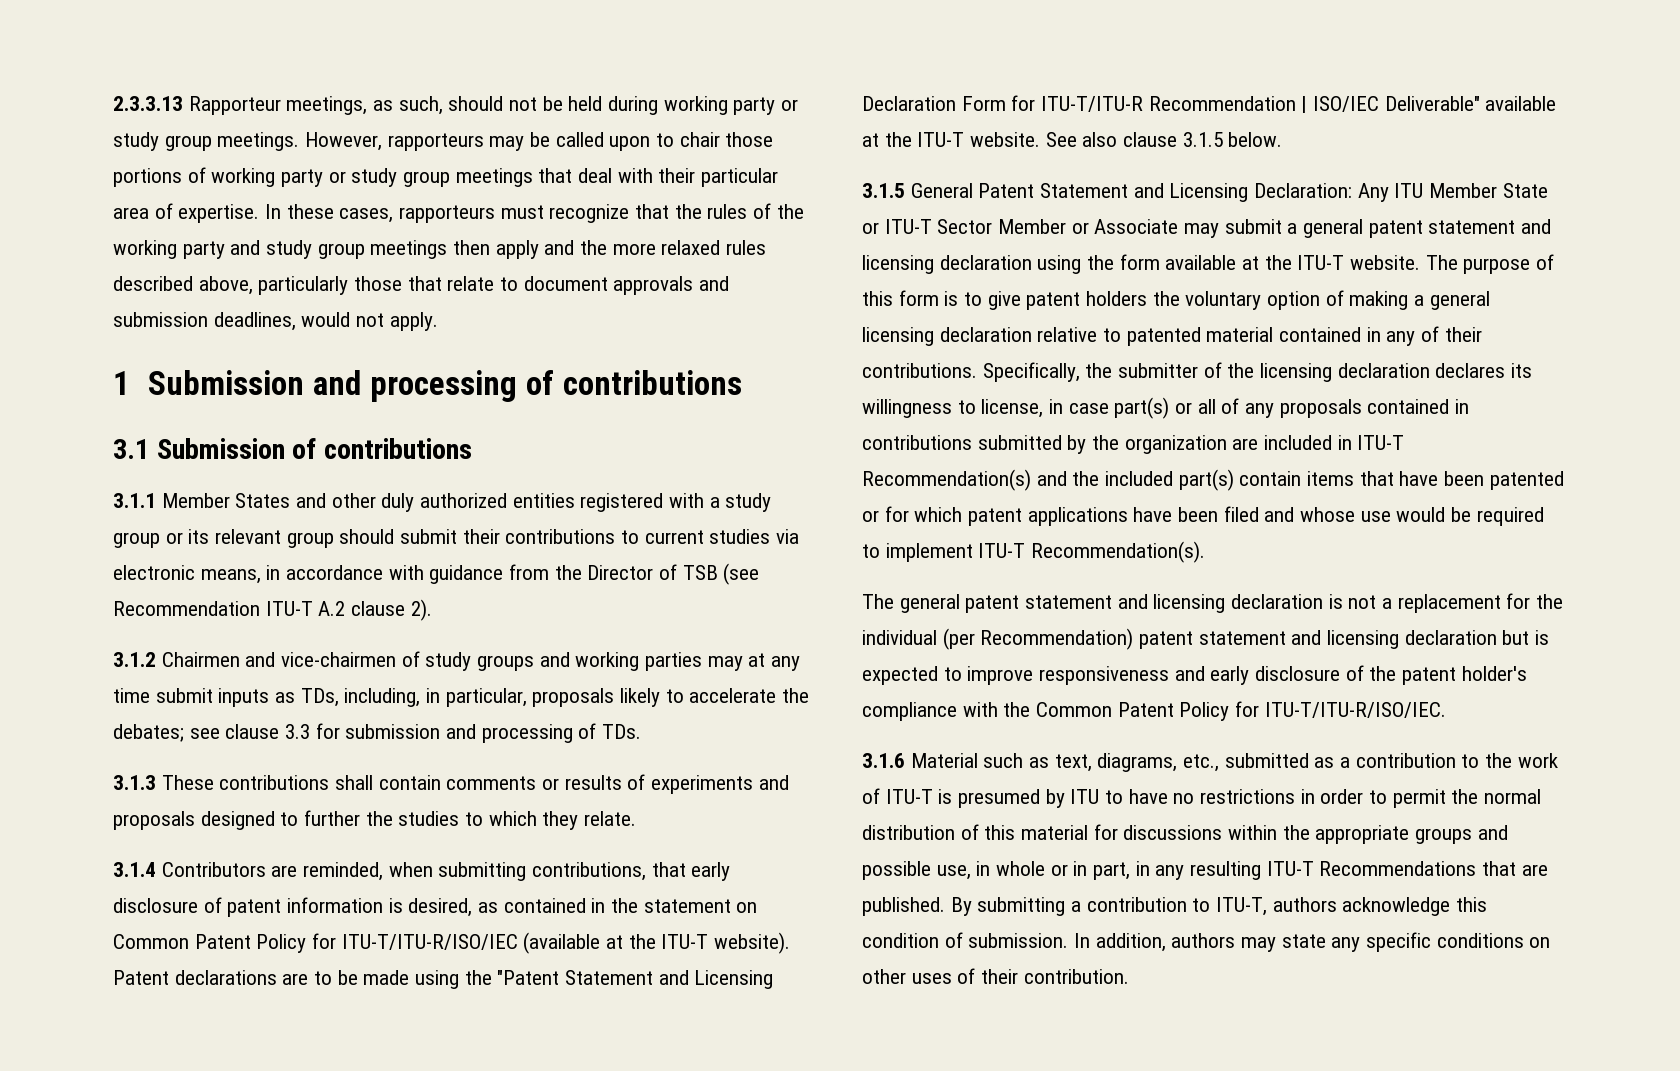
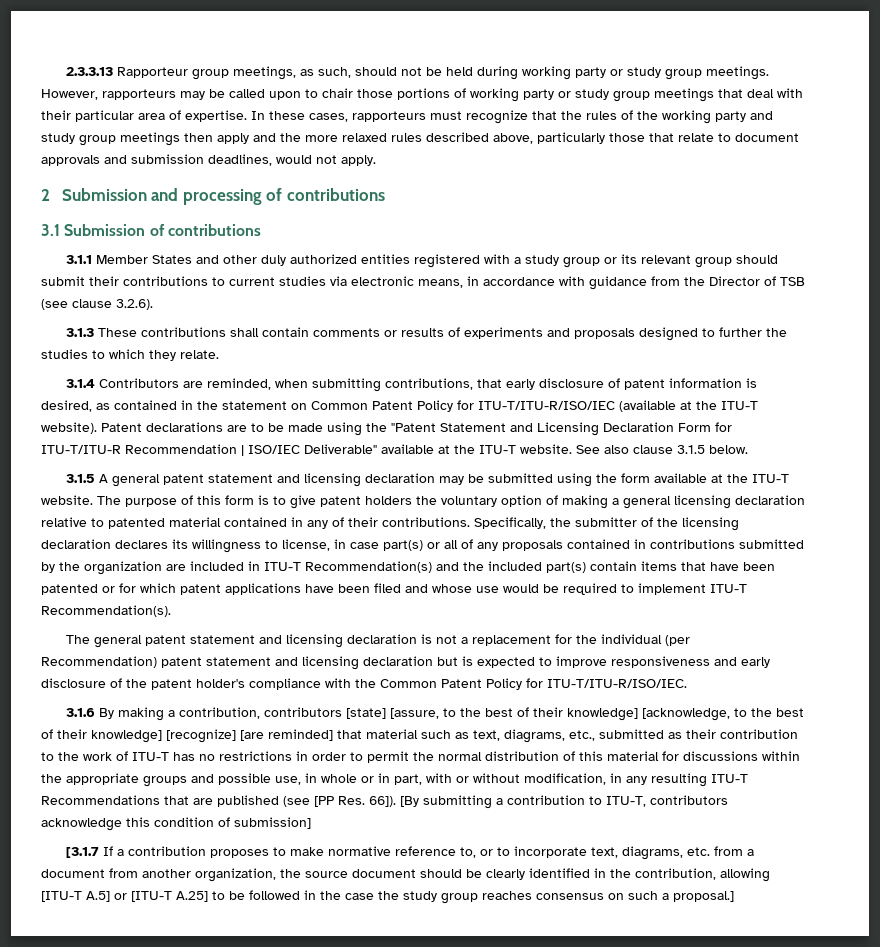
- 2.3.3.13 Rapporteur meetings, as such, should not be held during working party or study group meetings.
+ 2.3.3.13 Rapporteur group meetings, as such, should not be held during working party or study group meetings.
- 1 Submission and processing of contributions
+ 2 Submission and processing of contributions
- 3.1.1 Member States and other duly authorized entities registered with a study group or its relevant group should submit their contributions to current studies via electronic means, in accordance with guidance from the Director of TSB (see Recommendation ITU-T A.2 clause 2).
- 3.1.2 Chairmen and vice-chairmen of study groups and working parties may at any time submit inputs as TDs, including, in particular, proposals likely to accelerate the debates; see clause 3.3 for submission and processing of TDs.
+ 3.1.1 Member States and other duly authorized entities registered with a study group or its relevant group should submit their contributions to current studies via electronic means, in accordance with guidance from the Director of TSB (see clause 3.2.6).
- 3.1.5 General Patent Statement and Licensing Declaration: Any ITU Member State or ITU-T Sector Member or Associate may submit a general patent statement and licensing declaration using the form available at the ITU-T website.
+ 3.1.5 A general patent statement and licensing declaration may be submitted using the form available at the ITU-T website.
- 3.1.6 Material such as text, diagrams, etc., submitted as a contribution to the work of ITU-T is presumed by ITU to have no restrictions in order to permit the normal distribution of this material for discussions within the appropriate groups and possible use, in whole or in part, in any resulting ITU-T Recommendations that are published. By submitting a contribution to ITU-T, authors acknowledge this condition of submission. In addition, authors may state any specific conditions on other uses of their contribution.
+ 3.1.6 By making a contribution, contributors [state] [assure, to the best of their knowledge] [acknowledge, to the best of their knowledge] [recognize] [are reminded] that material such as text, diagrams, etc., submitted as their contribution to the work of ITU-T has no restrictions in order to permit the normal distribution of this material for discussions within the appropriate groups and possible use, in whole or in part, with or without modification, in any resulting ITU-T Recommendations that are published (see [PP Res. 66]). [By submitting a contribution to ITU-T, contributors acknowledge this condition of submission]
+ [3.1.7 If a contribution proposes to make normative reference to, or to incorporate text, diagrams, etc. from a document from another organization, the source document should be clearly identified in the contribution, allowing [ITU-T A.5] or [ITU-T A.25] to be followed in the case the study group reaches consensus on such a proposal.]

